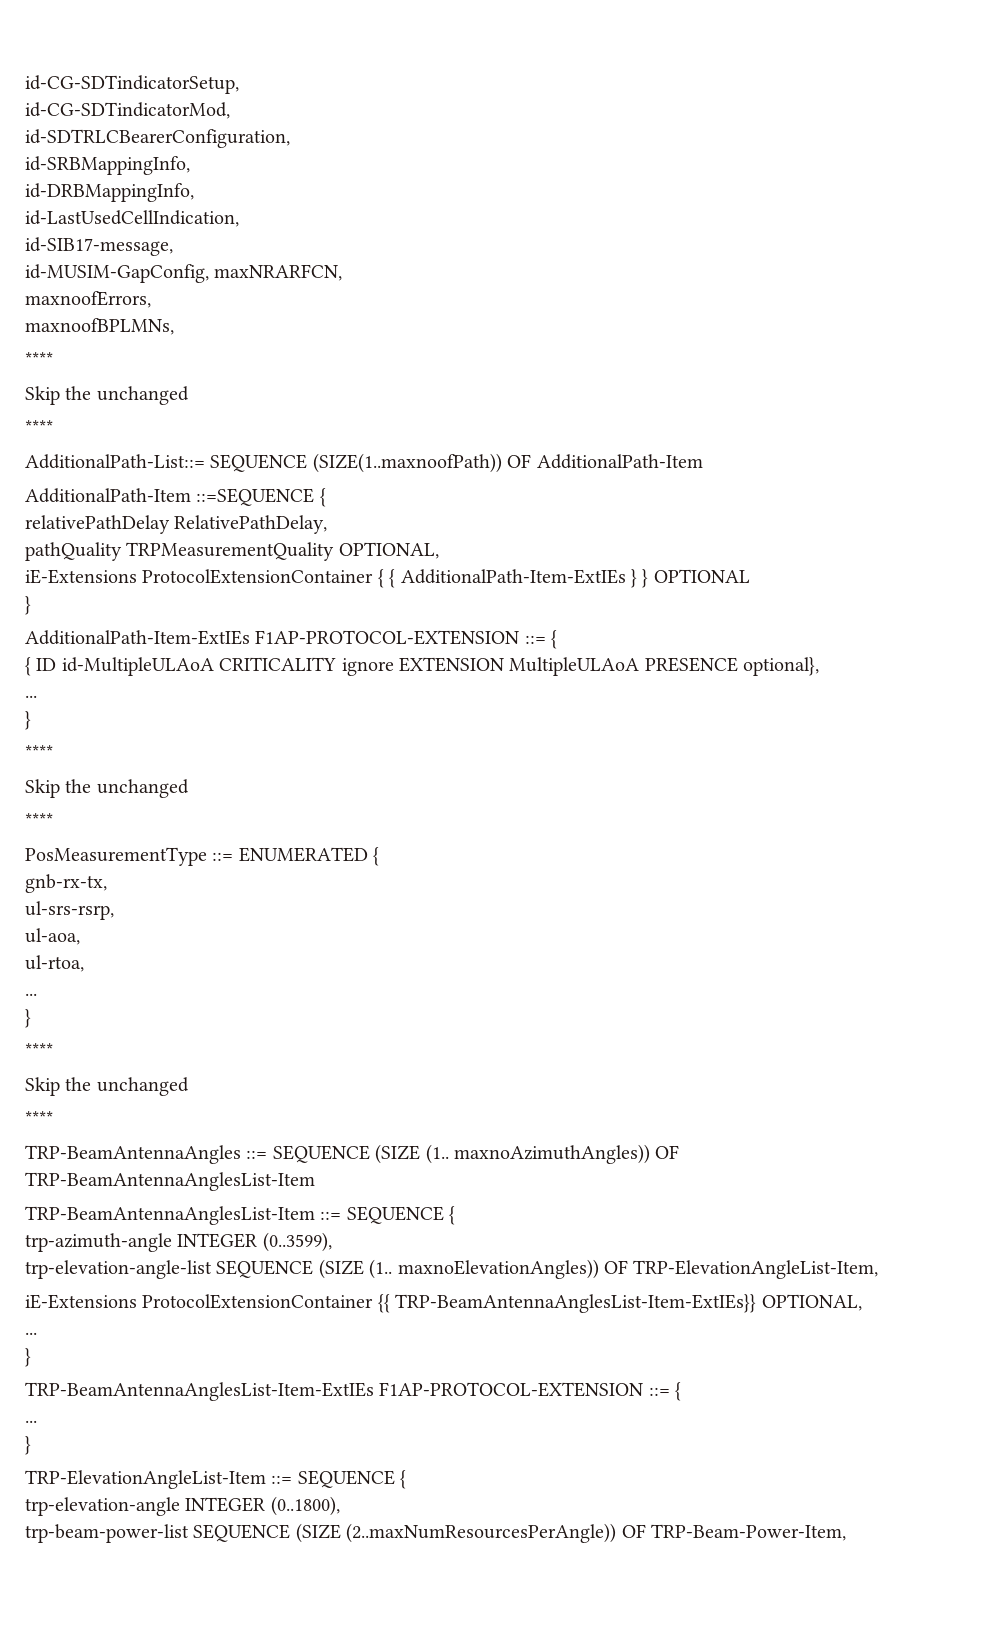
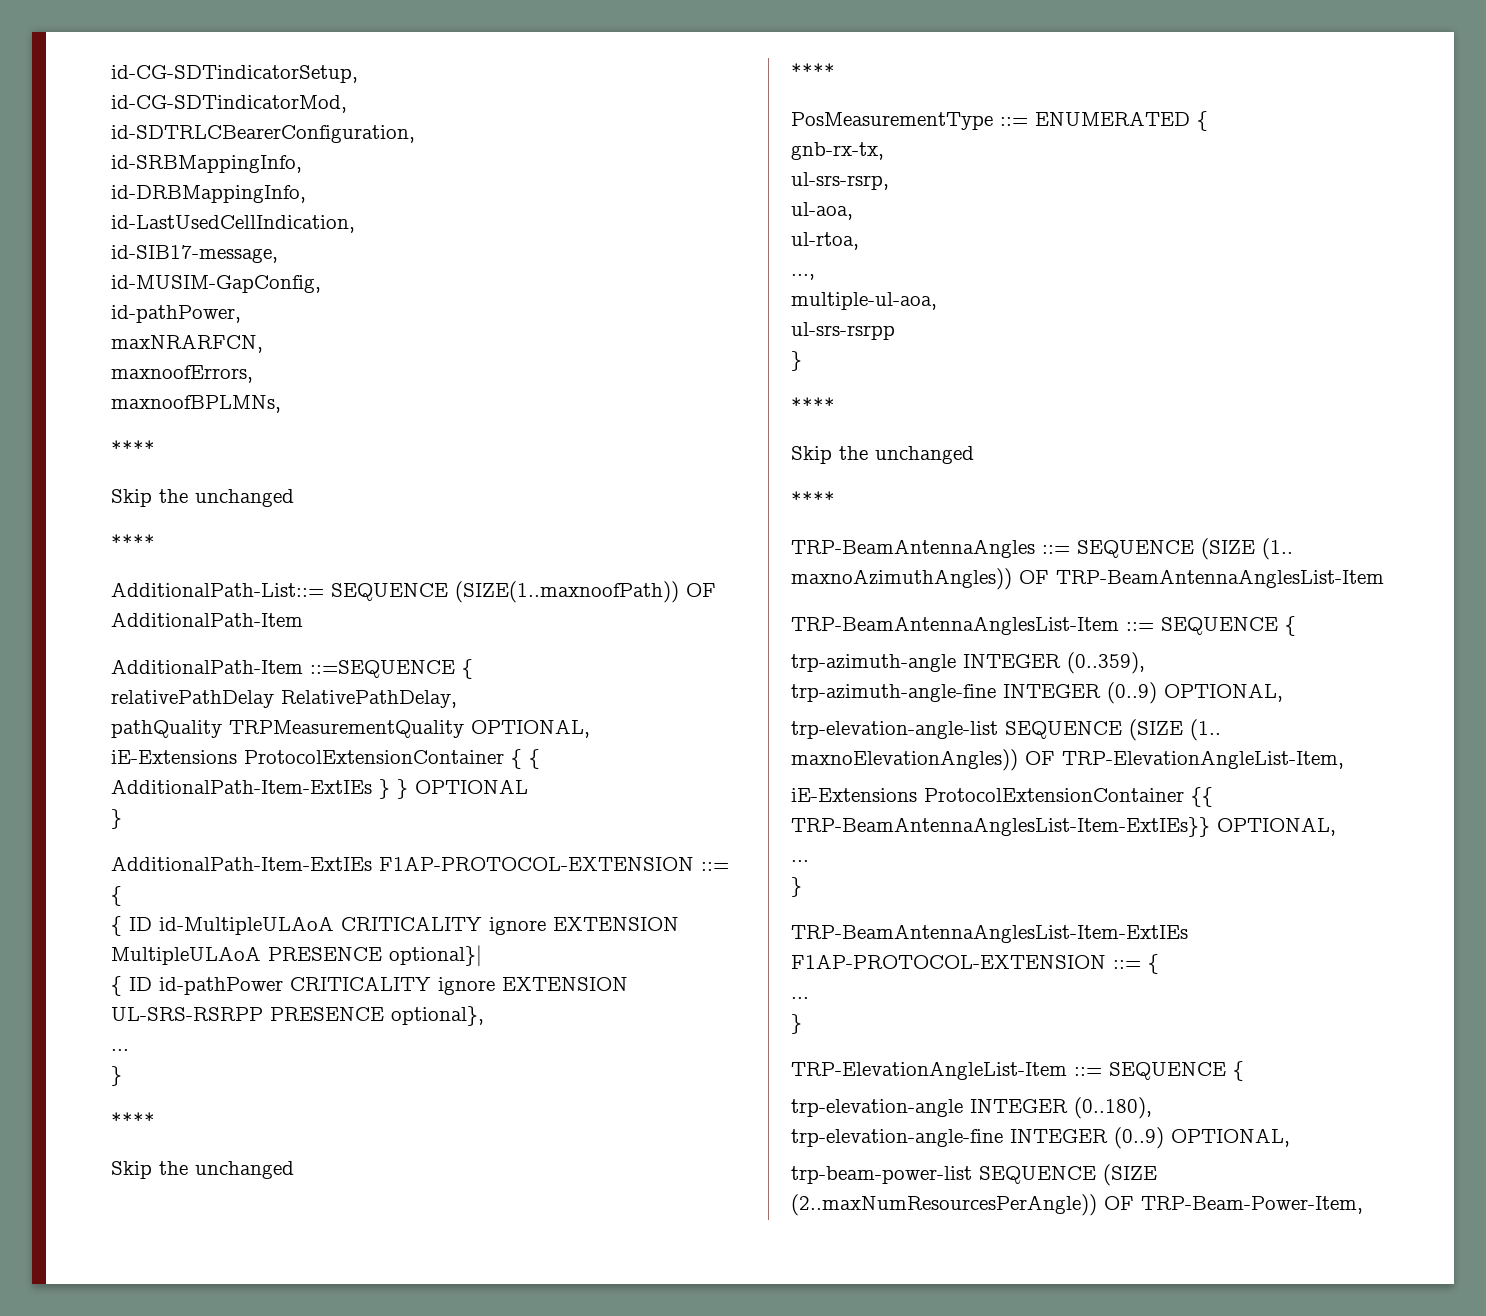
- id-MUSIM-GapConfig, maxNRARFCN,
+ id-MUSIM-GapConfig,
+ id-pathPower,
+ maxNRARFCN,
- { ID id-MultipleULAoA CRITICALITY ignore EXTENSION MultipleULAoA PRESENCE optional},
+ { ID id-MultipleULAoA CRITICALITY ignore EXTENSION MultipleULAoA PRESENCE optional}|
+ { ID id-pathPower CRITICALITY ignore EXTENSION UL-SRS-RSRPP PRESENCE optional},
  ul-rtoa,
- ...
+ ...,
+ multiple-ul-aoa,
+ ul-srs-rsrpp
- trp-azimuth-angle INTEGER (0..3599),
+ trp-azimuth-angle INTEGER (0..359),
+ trp-azimuth-angle-fine INTEGER (0..9) OPTIONAL,
- trp-elevation-angle INTEGER (0..1800),
+ trp-elevation-angle INTEGER (0..180),
+ trp-elevation-angle-fine INTEGER (0..9) OPTIONAL,

